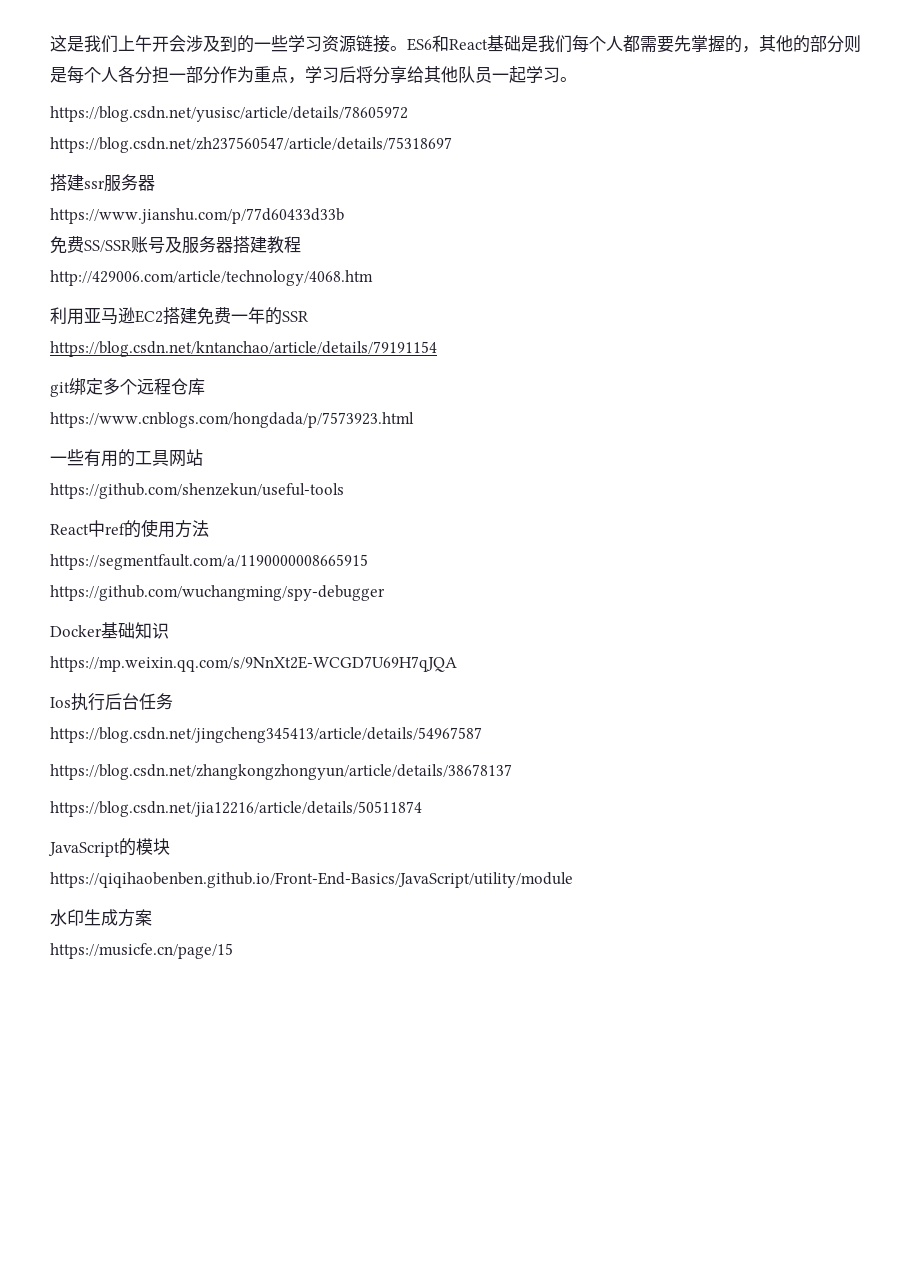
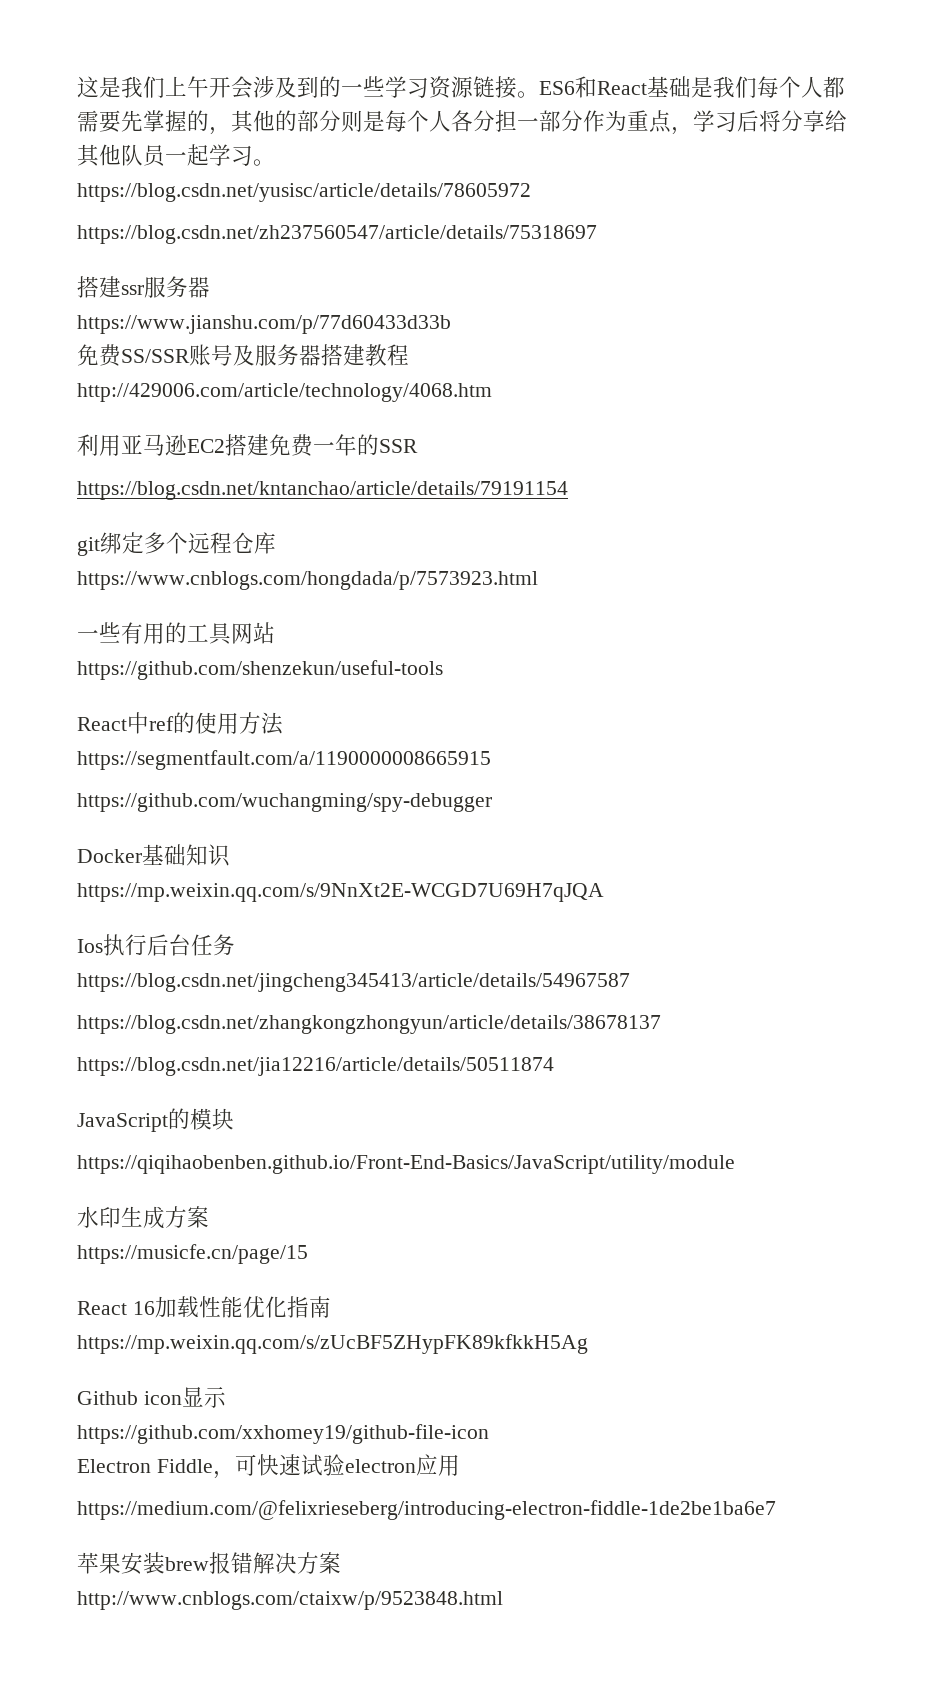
+ React 16加载性能优化指南
+ https://mp.weixin.qq.com/s/zUcBF5ZHypFK89kfkkH5Ag
+ Github icon显示
+ https://github.com/xxhomey19/github-file-icon
+ Electron Fiddle，可快速试验electron应用
+ https://medium.com/@felixrieseberg/introducing-electron-fiddle-1de2be1ba6e7
+ 苹果安装brew报错解决方案
+ http://www.cnblogs.com/ctaixw/p/9523848.html

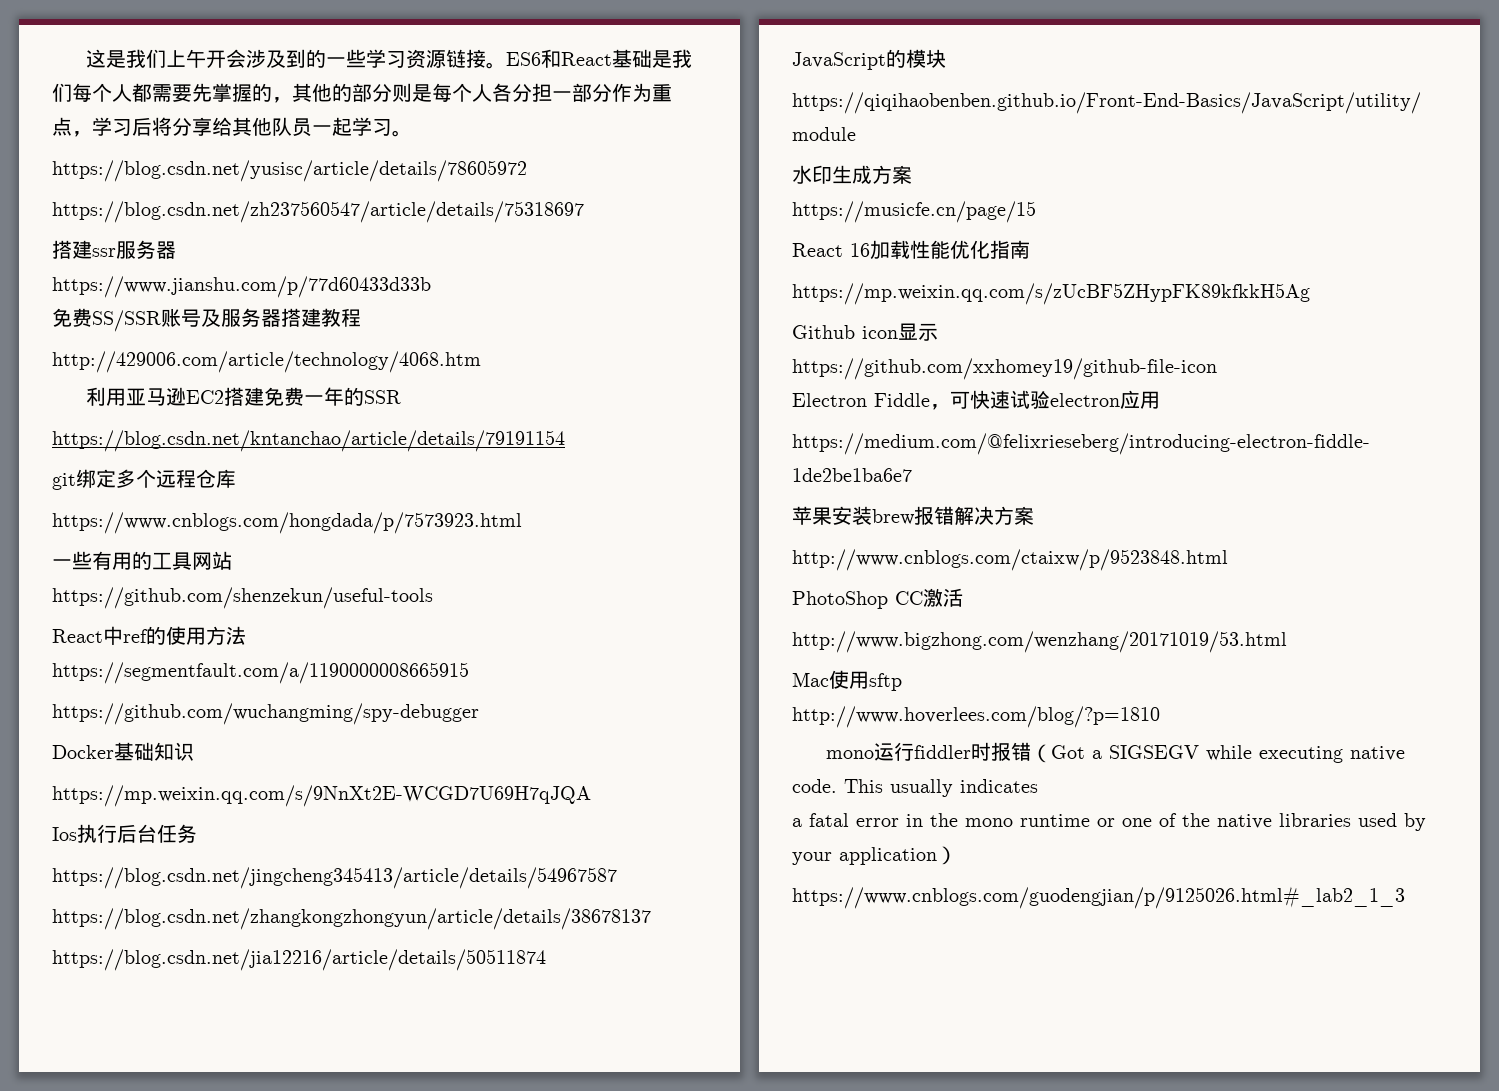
+ PhotoShop CC激活
+ http://www.bigzhong.com/wenzhang/20171019/53.html
+ Mac使用sftp
+ http://www.hoverlees.com/blog/?p=1810
+ mono运行fiddler时报错（Got a SIGSEGV while executing native code. This usually indicates
+ a fatal error in the mono runtime or one of the native libraries used by your application）
+ https://www.cnblogs.com/guodengjian/p/9125026.html#_lab2_1_3

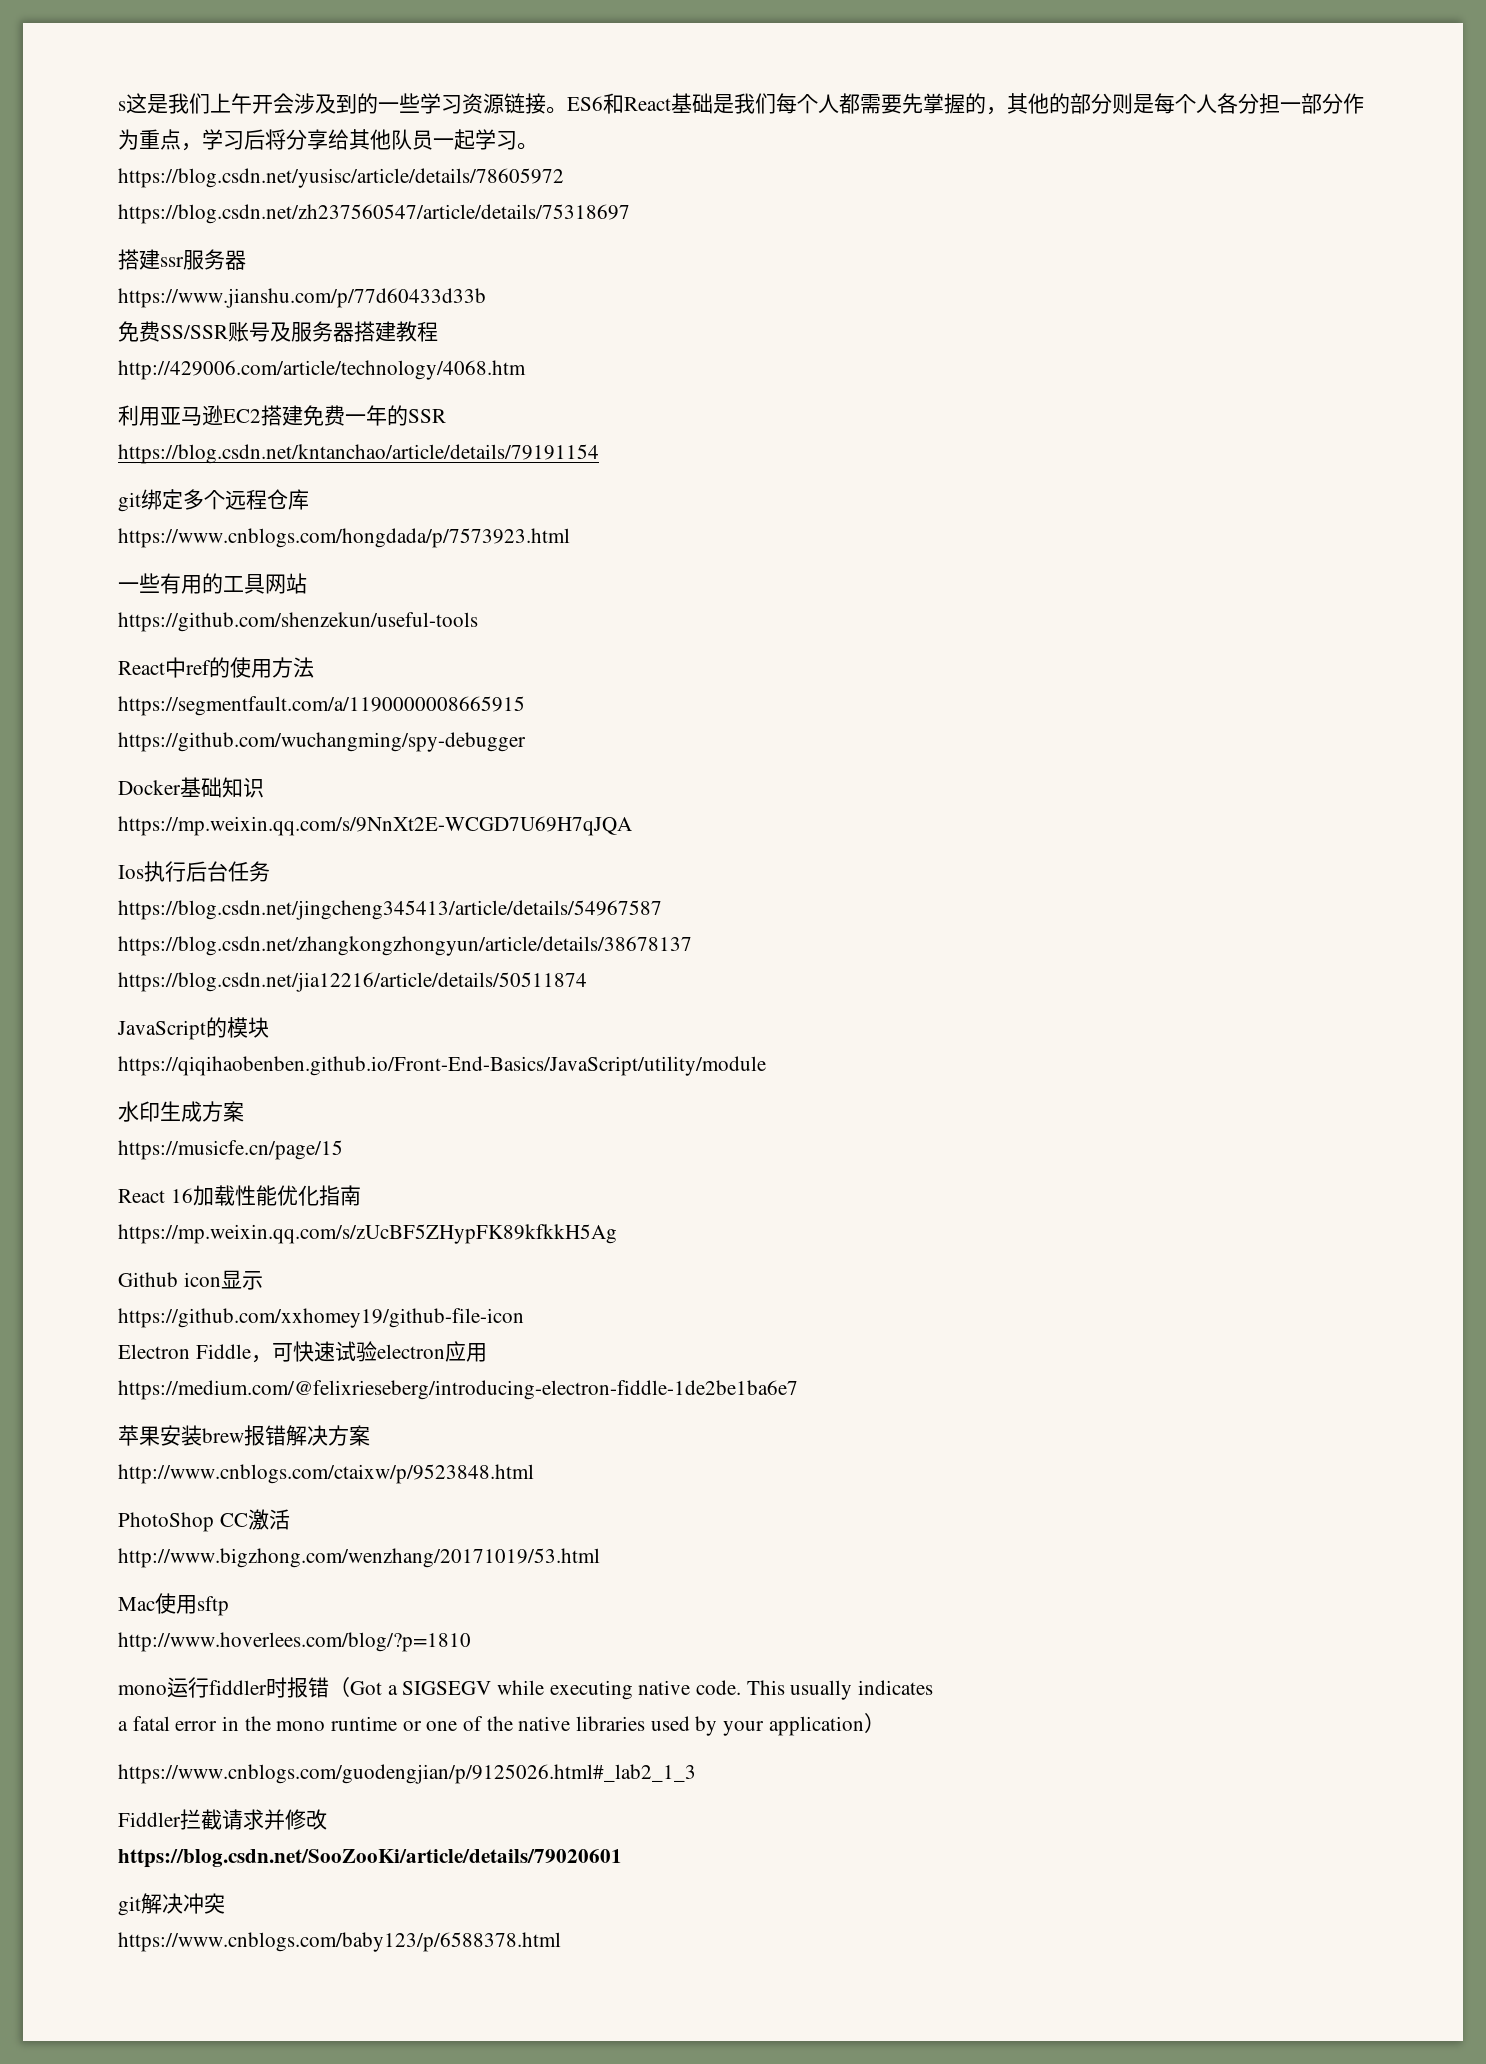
- 这是我们上午开会涉及到的一些学习资源链接。
+ s这是我们上午开会涉及到的一些学习资源链接。
+ Fiddler拦截请求并修改
+ https://blog.csdn.net/SooZooKi/article/details/79020601
+ git解决冲突
+ https://www.cnblogs.com/baby123/p/6588378.html

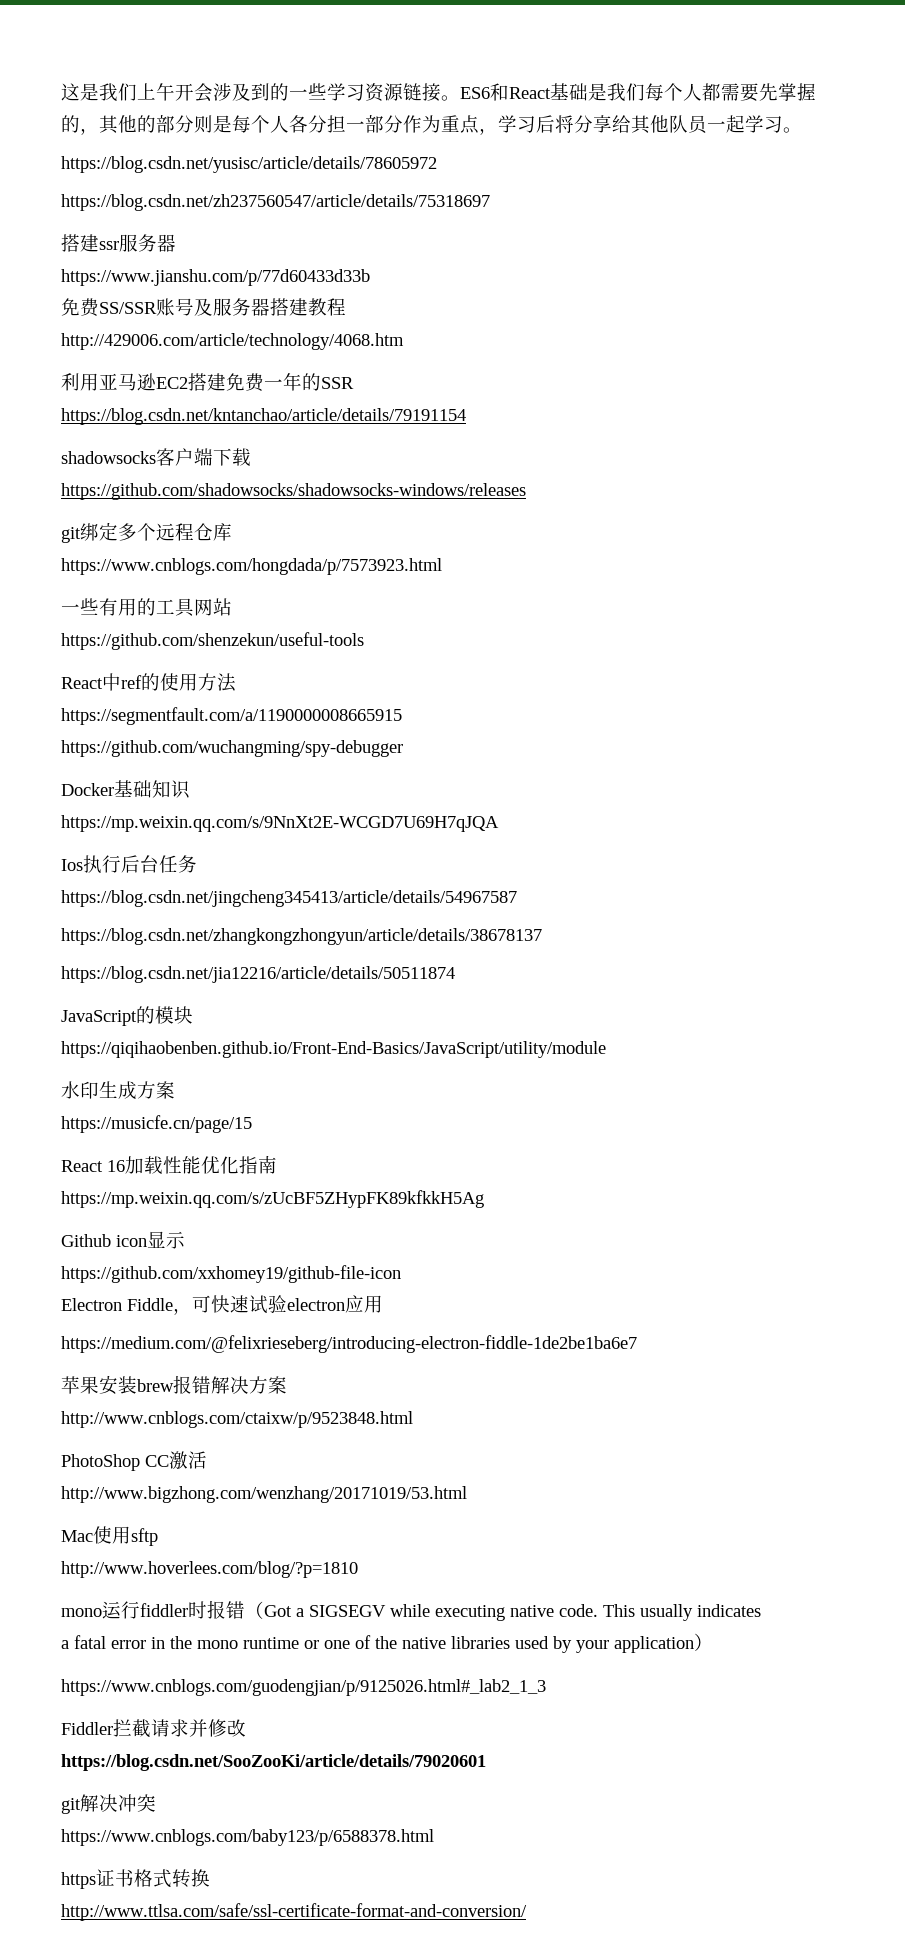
- s这是我们上午开会涉及到的一些学习资源链接。
+ 这是我们上午开会涉及到的一些学习资源链接。
+ shadowsocks客户端下载
+ https://github.com/shadowsocks/shadowsocks-windows/releases
+ https证书格式转换
+ http://www.ttlsa.com/safe/ssl-certificate-format-and-conversion/

